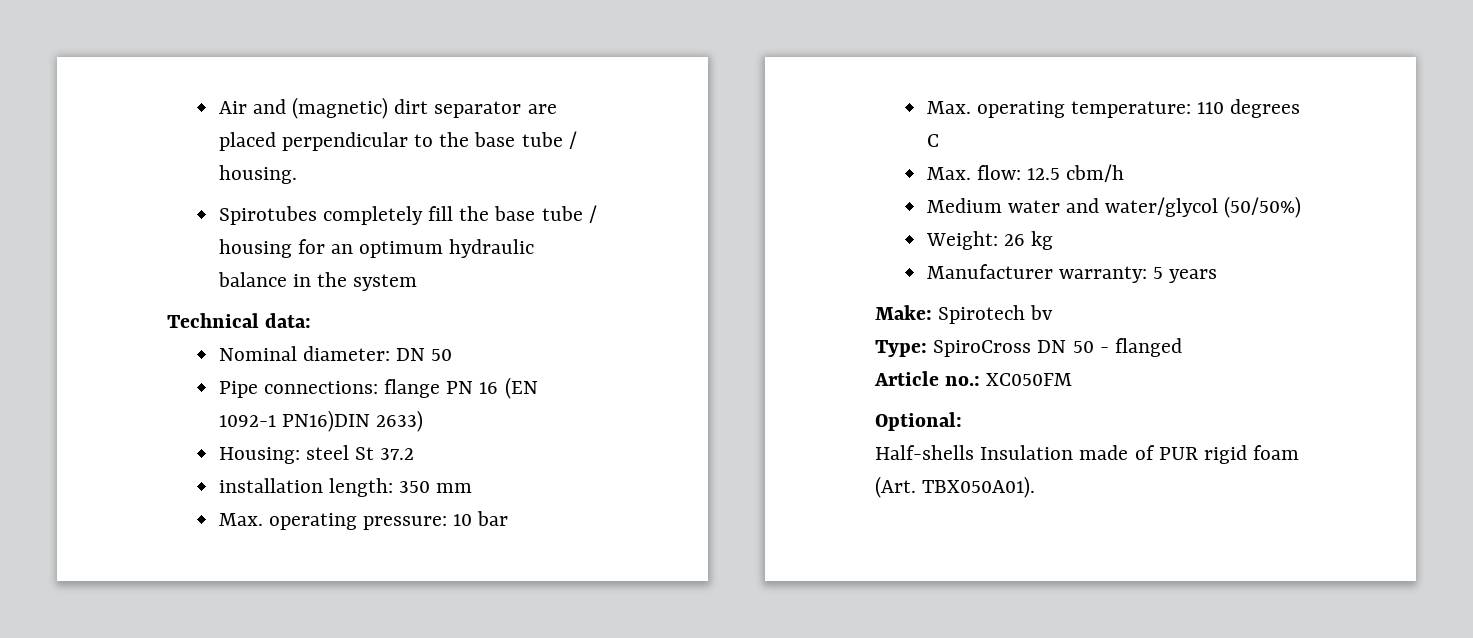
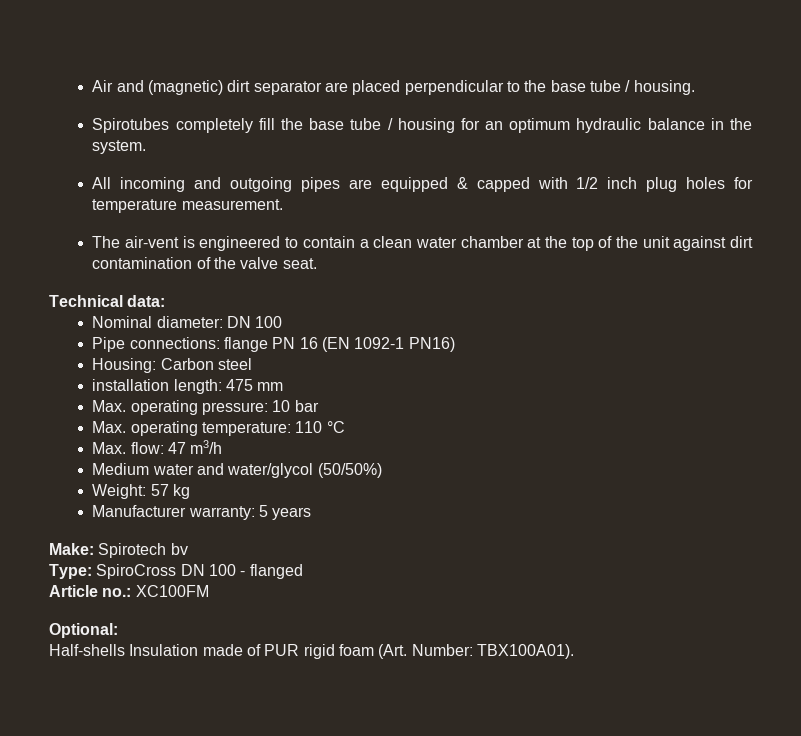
- Spirotubes completely fill the base tube / housing for an optimum hydraulic balance in the system
+ Spirotubes completely fill the base tube / housing for an optimum hydraulic balance in the system.
+ All incoming and outgoing pipes are equipped & capped with 1/2 inch plug holes for temperature measurement.
+ The air-vent is engineered to contain a clean water chamber at the top of the unit against dirt contamination of the valve seat.
- Nominal diameter: DN 50
+ Nominal diameter: DN 100
- Pipe connections: flange PN 16 (EN 1092-1 PN16)DIN 2633)
+ Pipe connections: flange PN 16 (EN 1092-1 PN16)
- Housing: steel St 37.2
+ Housing: Carbon steel
- installation length: 350 mm
+ installation length: 475 mm
- Max. operating temperature: 110 degrees C
+ Max. operating temperature: 110 °C
- Max. flow: 12.5 cbm/h
+ Max. flow: 47 m3/h
- Weight: 26 kg
+ Weight: 57 kg
- Type: SpiroCross DN 50 - flanged
+ Type: SpiroCross DN 100 - flanged
- Article no.: XC050FM
+ Article no.: XC100FM
- Half-shells Insulation made of PUR rigid foam (Art. TBX050A01).
+ Half-shells Insulation made of PUR rigid foam (Art. Number: TBX100A01).

